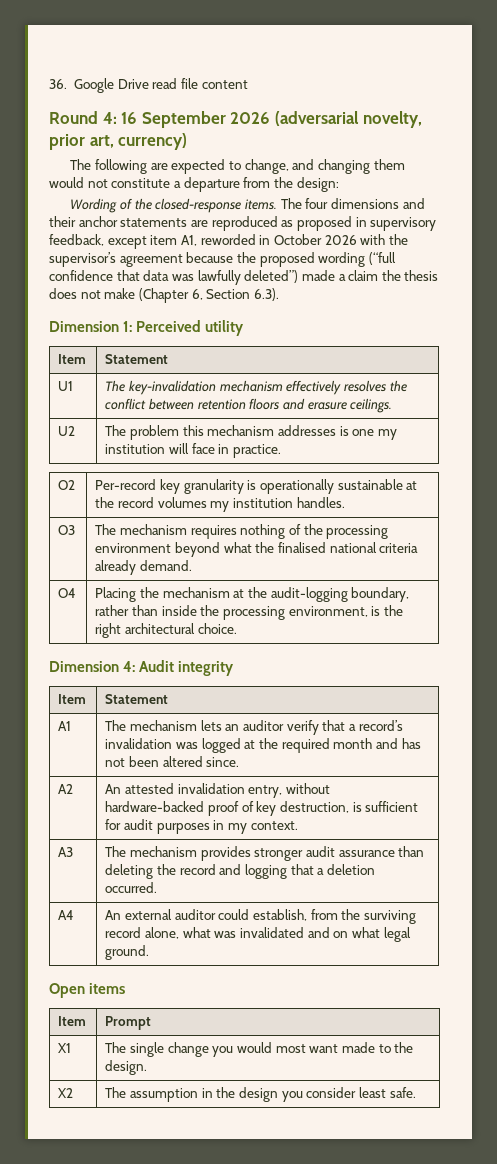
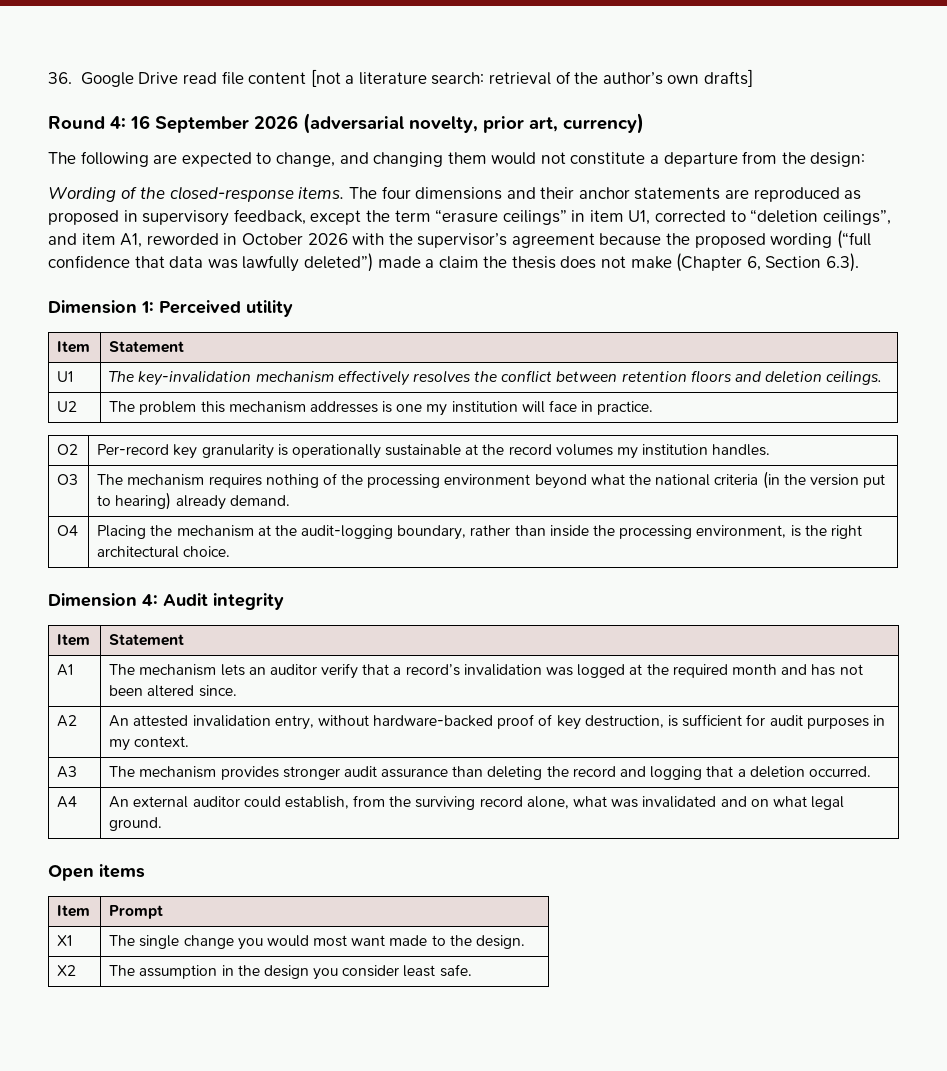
- 36. Google Drive read file content
+ 36. Google Drive read file content [not a literature search: retrieval of the author’s own drafts]
- The four dimensions and their anchor statements are reproduced as proposed in supervisory feedback, except item A1, reworded in October 2026 with the supervisor’s agreement because the proposed wording (“full confidence that data was lawfully deleted”) made a claim the thesis does not make (Chapter 6, Section 6.3).
+ The four dimensions and their anchor statements are reproduced as proposed in supervisory feedback, except the term “erasure ceilings” in item U1, corrected to “deletion ceilings”, and item A1, reworded in October 2026 with the supervisor’s agreement because the proposed wording (“full confidence that data was lawfully deleted”) made a claim the thesis does not make (Chapter 6, Section 6.3).
- U1 | The key-invalidation mechanism effectively resolves the conflict between retention floors and erasure ceilings.
+ U1 | The key-invalidation mechanism effectively resolves the conflict between retention floors and deletion ceilings.
- O3 | The mechanism requires nothing of the processing environment beyond what the finalised national criteria already demand.
+ O3 | The mechanism requires nothing of the processing environment beyond what the national criteria (in the version put to hearing) already demand.

